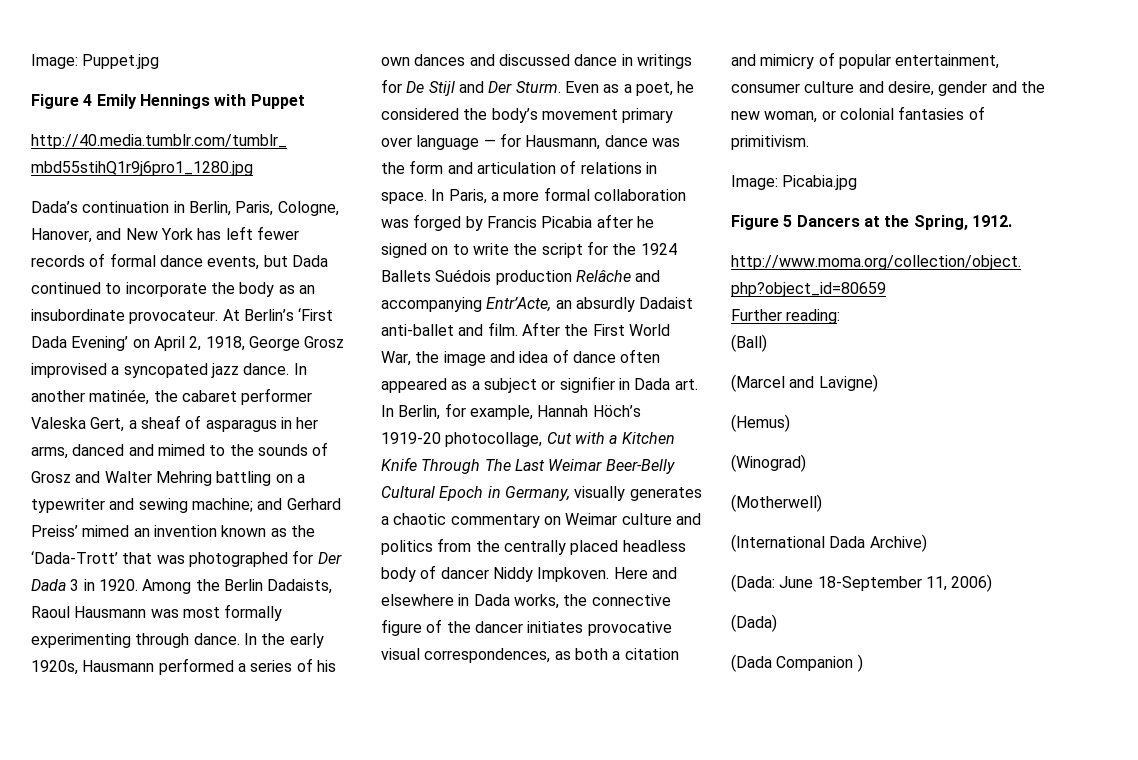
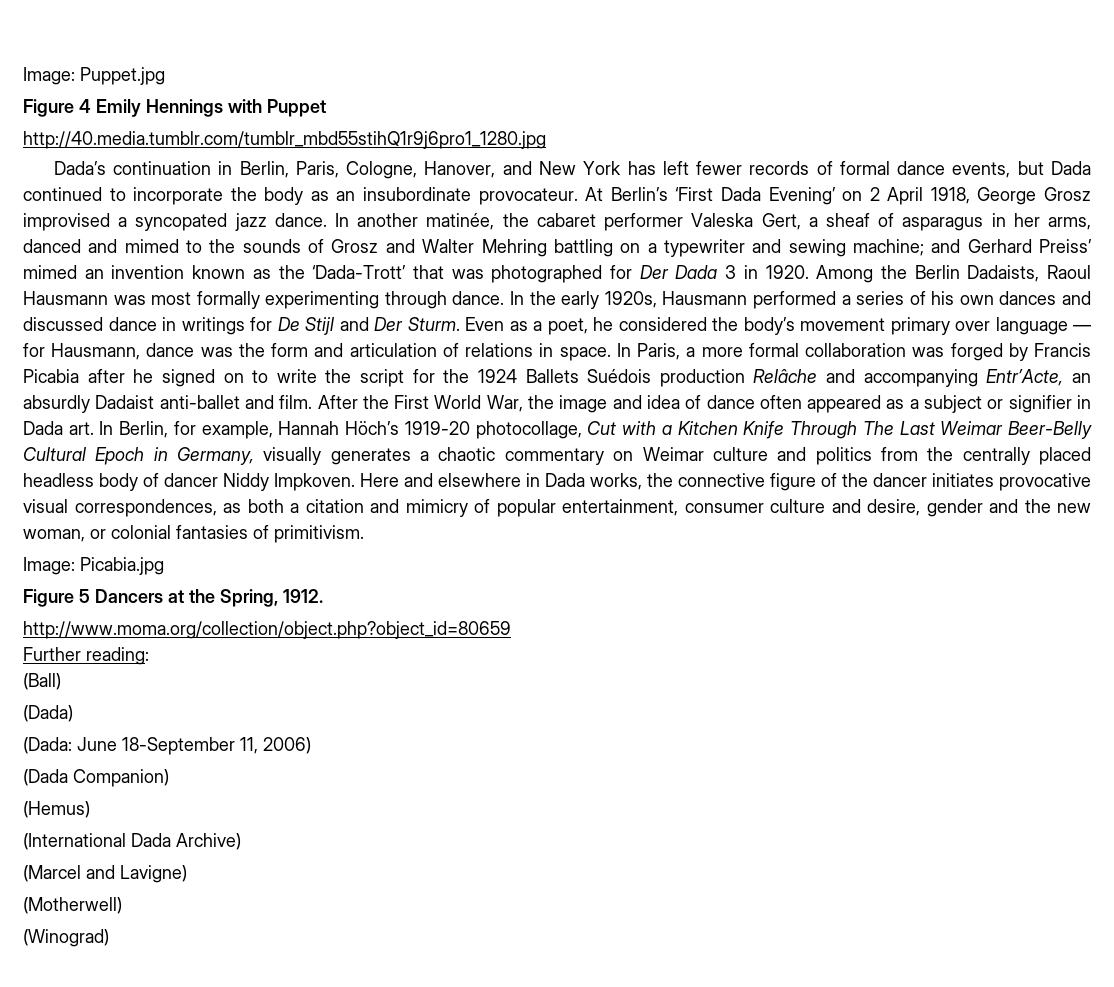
- At Berlin’s ‘First Dada Evening’ on April 2, 1918, George Grosz improvised a syncopated jazz dance.
+ At Berlin’s ‘First Dada Evening’ on 2 April 1918, George Grosz improvised a syncopated jazz dance.
- (Marcel and Lavigne)
- (Hemus)
- (Winograd)
- (Motherwell)
- (International Dada Archive)
+ (Dada)
- (Dada)
- (Dada Companion )
+ (Dada Companion)
+ (Hemus)
+ (International Dada Archive)
+ (Marcel and Lavigne)
+ (Motherwell)
+ (Winograd)

